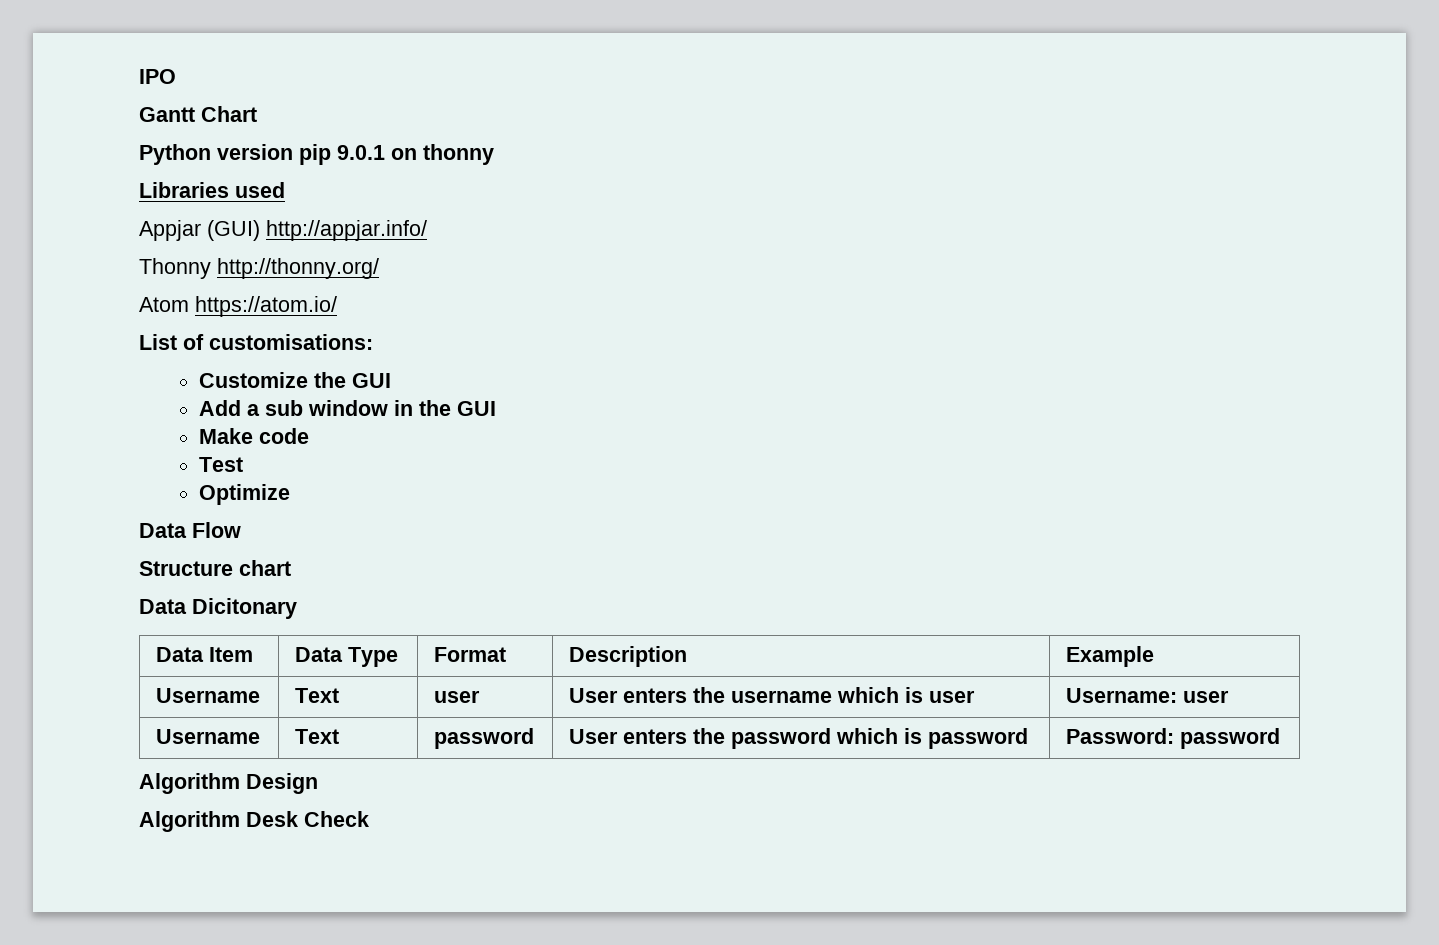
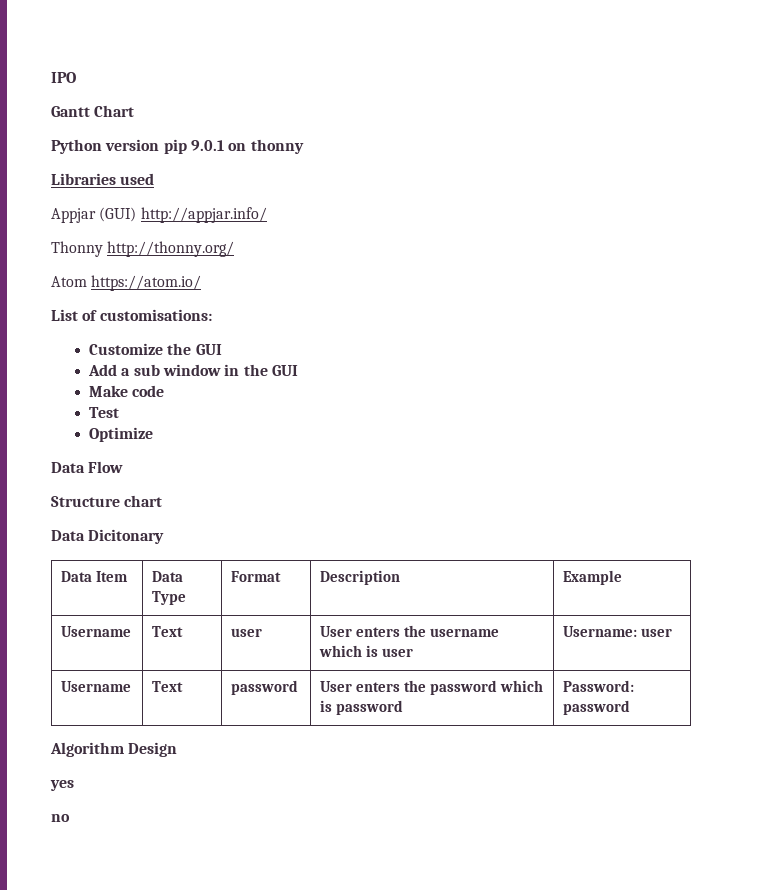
- Algorithm Desk Check
+ yes
+ no

